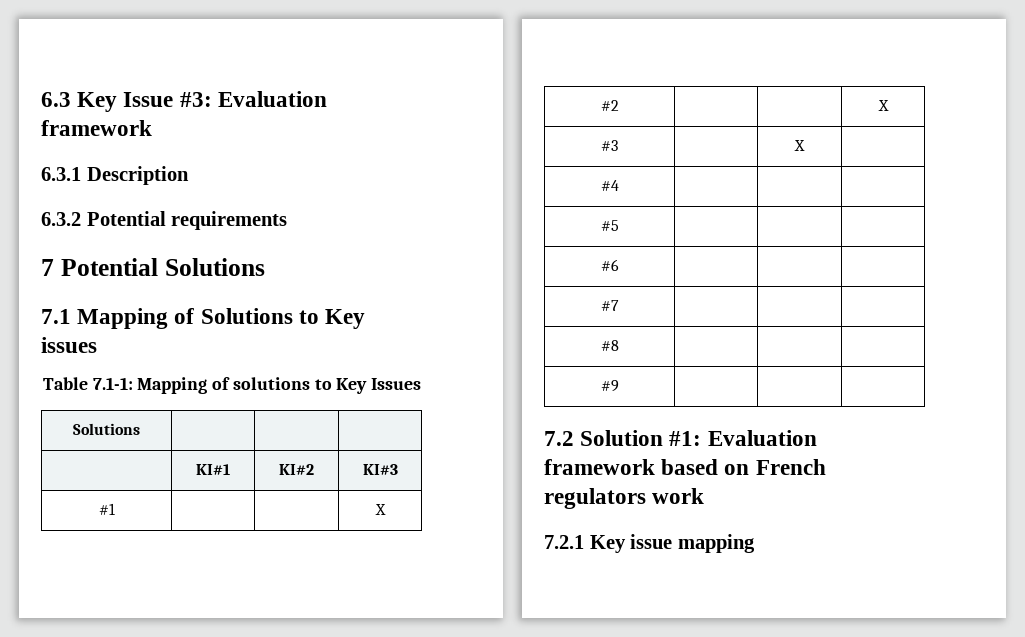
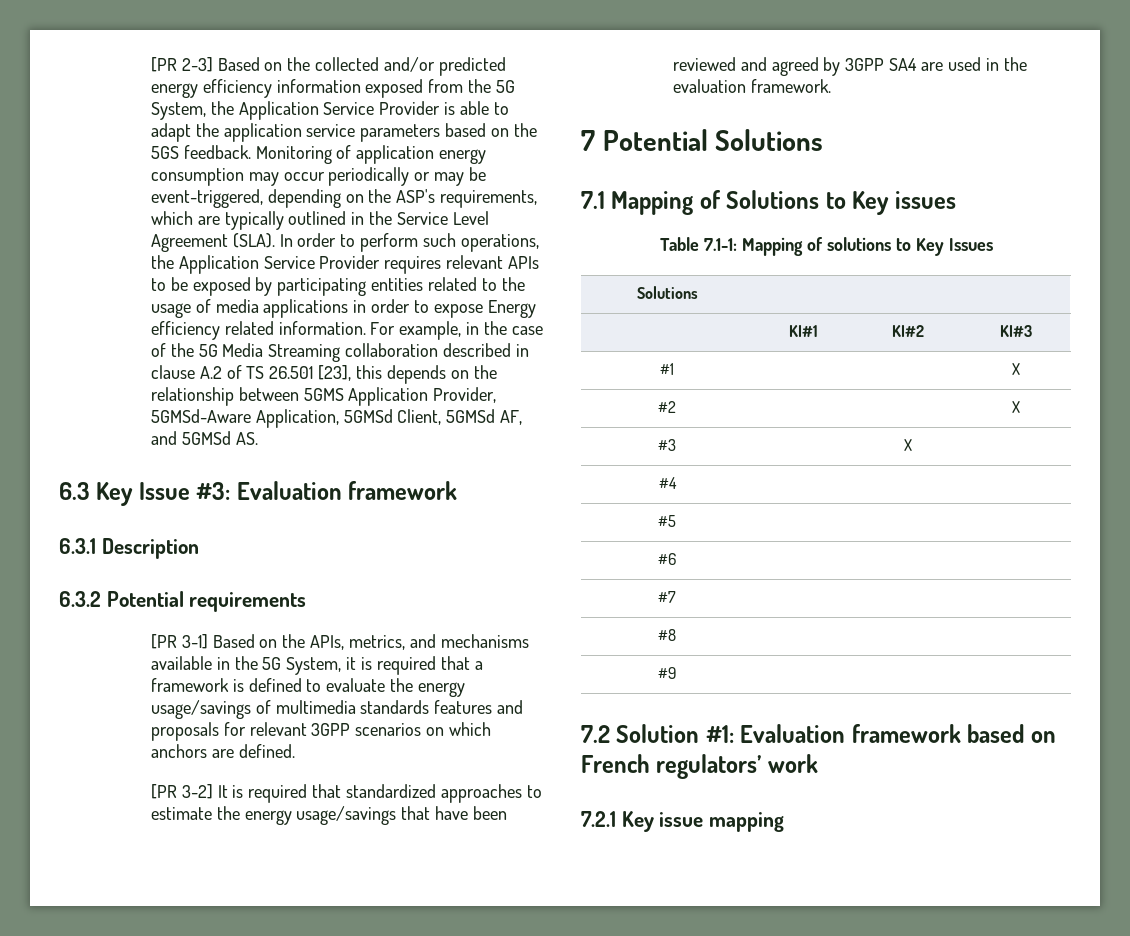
+ [PR 2-3] Based on the collected and/or predicted energy efficiency information exposed from the 5G System, the Application Service Provider is able to adapt the application service parameters based on the 5GS feedback. Monitoring of application energy consumption may occur periodically or may be event-triggered, depending on the ASP's requirements, which are typically outlined in the Service Level Agreement (SLA). In order to perform such operations, the Application Service Provider requires relevant APIs to be exposed by participating entities related to the usage of media applications in order to expose Energy efficiency related information. For example, in the case of the 5G Media Streaming collaboration described in clause A.2 of TS 26.501 [23], this depends on the relationship between 5GMS Application Provider, 5GMSd-Aware Application, 5GMSd Client, 5GMSd AF, and 5GMSd AS.
+ [PR 3-1] Based on the APIs, metrics, and mechanisms available in the 5G System, it is required that a framework is defined to evaluate the energy usage/savings of multimedia standards features and proposals for relevant 3GPP scenarios on which anchors are defined.
+ [PR 3-2] It is required that standardized approaches to estimate the energy usage/savings that have been reviewed and agreed by 3GPP SA4 are used in the evaluation framework.
- 7.2 Solution #1: Evaluation framework based on French regulators work
+ 7.2 Solution #1: Evaluation framework based on French regulators’ work

